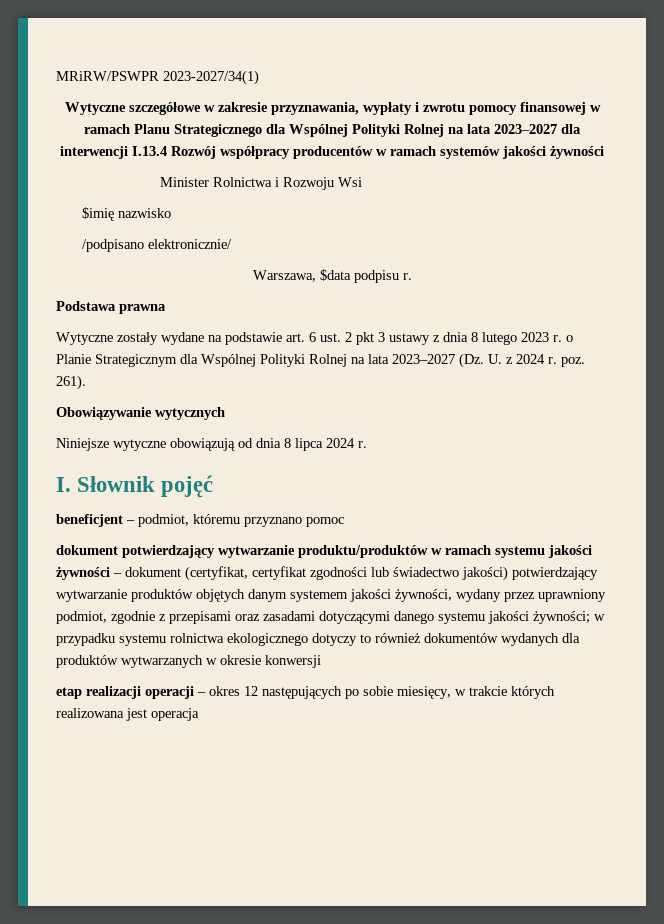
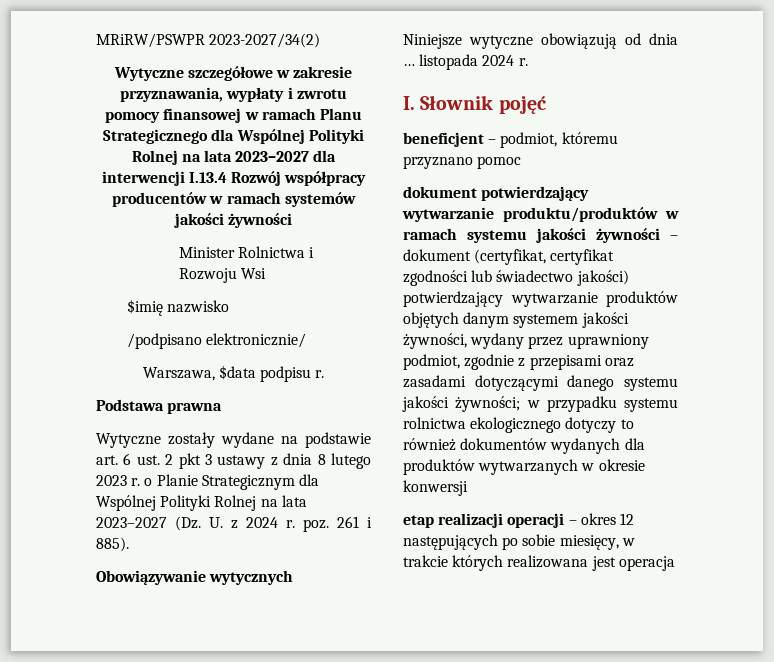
- MRiRW/PSWPR 2023-2027/34(1)
+ MRiRW/PSWPR 2023-2027/34(2)
- Wytyczne zostały wydane na podstawie art. 6 ust. 2 pkt 3 ustawy z dnia 8 lutego 2023 r. o Planie Strategicznym dla Wspólnej Polityki Rolnej na lata 2023–2027 (Dz. U. z 2024 r. poz. 261).
+ Wytyczne zostały wydane na podstawie art. 6 ust. 2 pkt 3 ustawy z dnia 8 lutego 2023 r. o Planie Strategicznym dla Wspólnej Polityki Rolnej na lata 2023–2027 (Dz. U. z 2024 r. poz. 261 i 885).
- Niniejsze wytyczne obowiązują od dnia 8 lipca 2024 r.
+ Niniejsze wytyczne obowiązują od dnia … listopada 2024 r.

